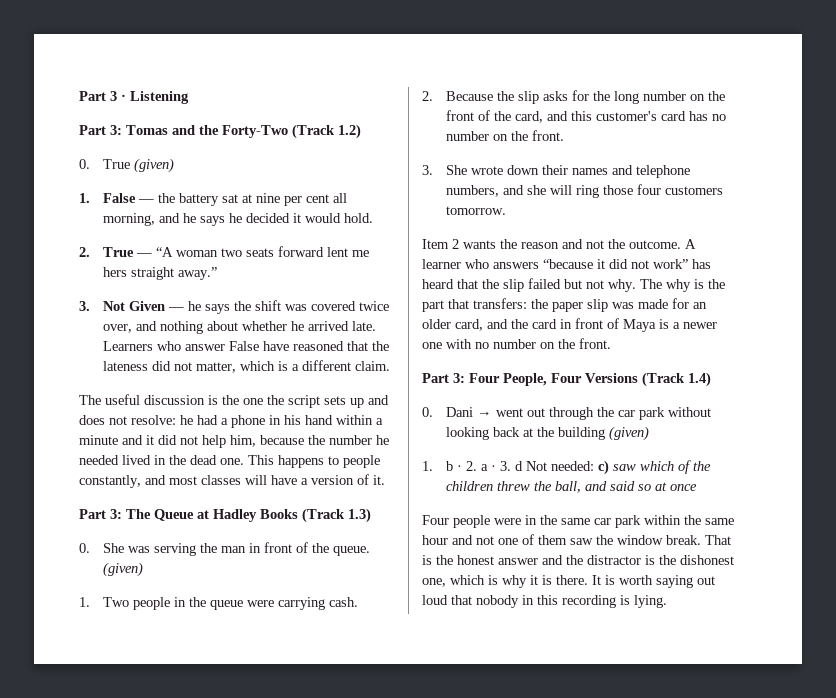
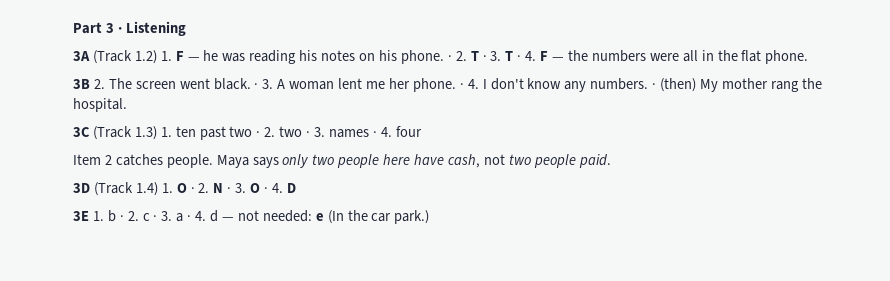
- Part 3: Tomas and the Forty-Two (Track 1.2)
- 0. True (given)
- 1. False — the battery sat at nine per cent all morning, and he says he decided it would hold.
- 2. True — “A woman two seats forward lent me hers straight away.”
- 3. Not Given — he says the shift was covered twice over, and nothing about whether he arrived late. Learners who answer False have reasoned that the lateness did not matter, which is a different claim.
- The useful discussion is the one the script sets up and does not resolve: he had a phone in his hand within a minute and it did not help him, because the number he needed lived in the dead one. This happens to people constantly, and most classes will have a version of it.
- Part 3: The Queue at Hadley Books (Track 1.3)
- 0. She was serving the man in front of the queue. (given)
- 1. Two people in the queue were carrying cash.
- 2. Because the slip asks for the long number on the front of the card, and this customer's card has no number on the front.
- 3. She wrote down their names and telephone numbers, and she will ring those four customers tomorrow.
+ 3A (Track 1.2) 1. F — he was reading his notes on his phone. · 2. T · 3. T · 4. F — the numbers were all in the flat phone.
+ 3B 2. The screen went black. · 3. A woman lent me her phone. · 4. I don't know any numbers. · (then) My mother rang the hospital.
+ 3C (Track 1.3) 1. ten past two · 2. two · 3. names · 4. four
- Item 2 wants the reason and not the outcome. A learner who answers “because it did not work” has heard that the slip failed but not why. The why is the part that transfers: the paper slip was made for an older card, and the card in front of Maya is a newer one with no number on the front.
- Part 3: Four People, Four Versions (Track 1.4)
- 0. Dani → went out through the car park without looking back at the building (given)
- 1. b · 2. a · 3. d Not needed: c) saw which of the children threw the ball, and said so at once
- Four people were in the same car park within the same hour and not one of them saw the window break. That is the honest answer and the distractor is the dishonest one, which is why it is there. It is worth saying out loud that nobody in this recording is lying.
+ Item 2 catches people. Maya says only two people here have cash, not two people paid.
+ 3D (Track 1.4) 1. O · 2. N · 3. O · 4. D
+ 3E 1. b · 2. c · 3. a · 4. d — not needed: e (In the car park.)

